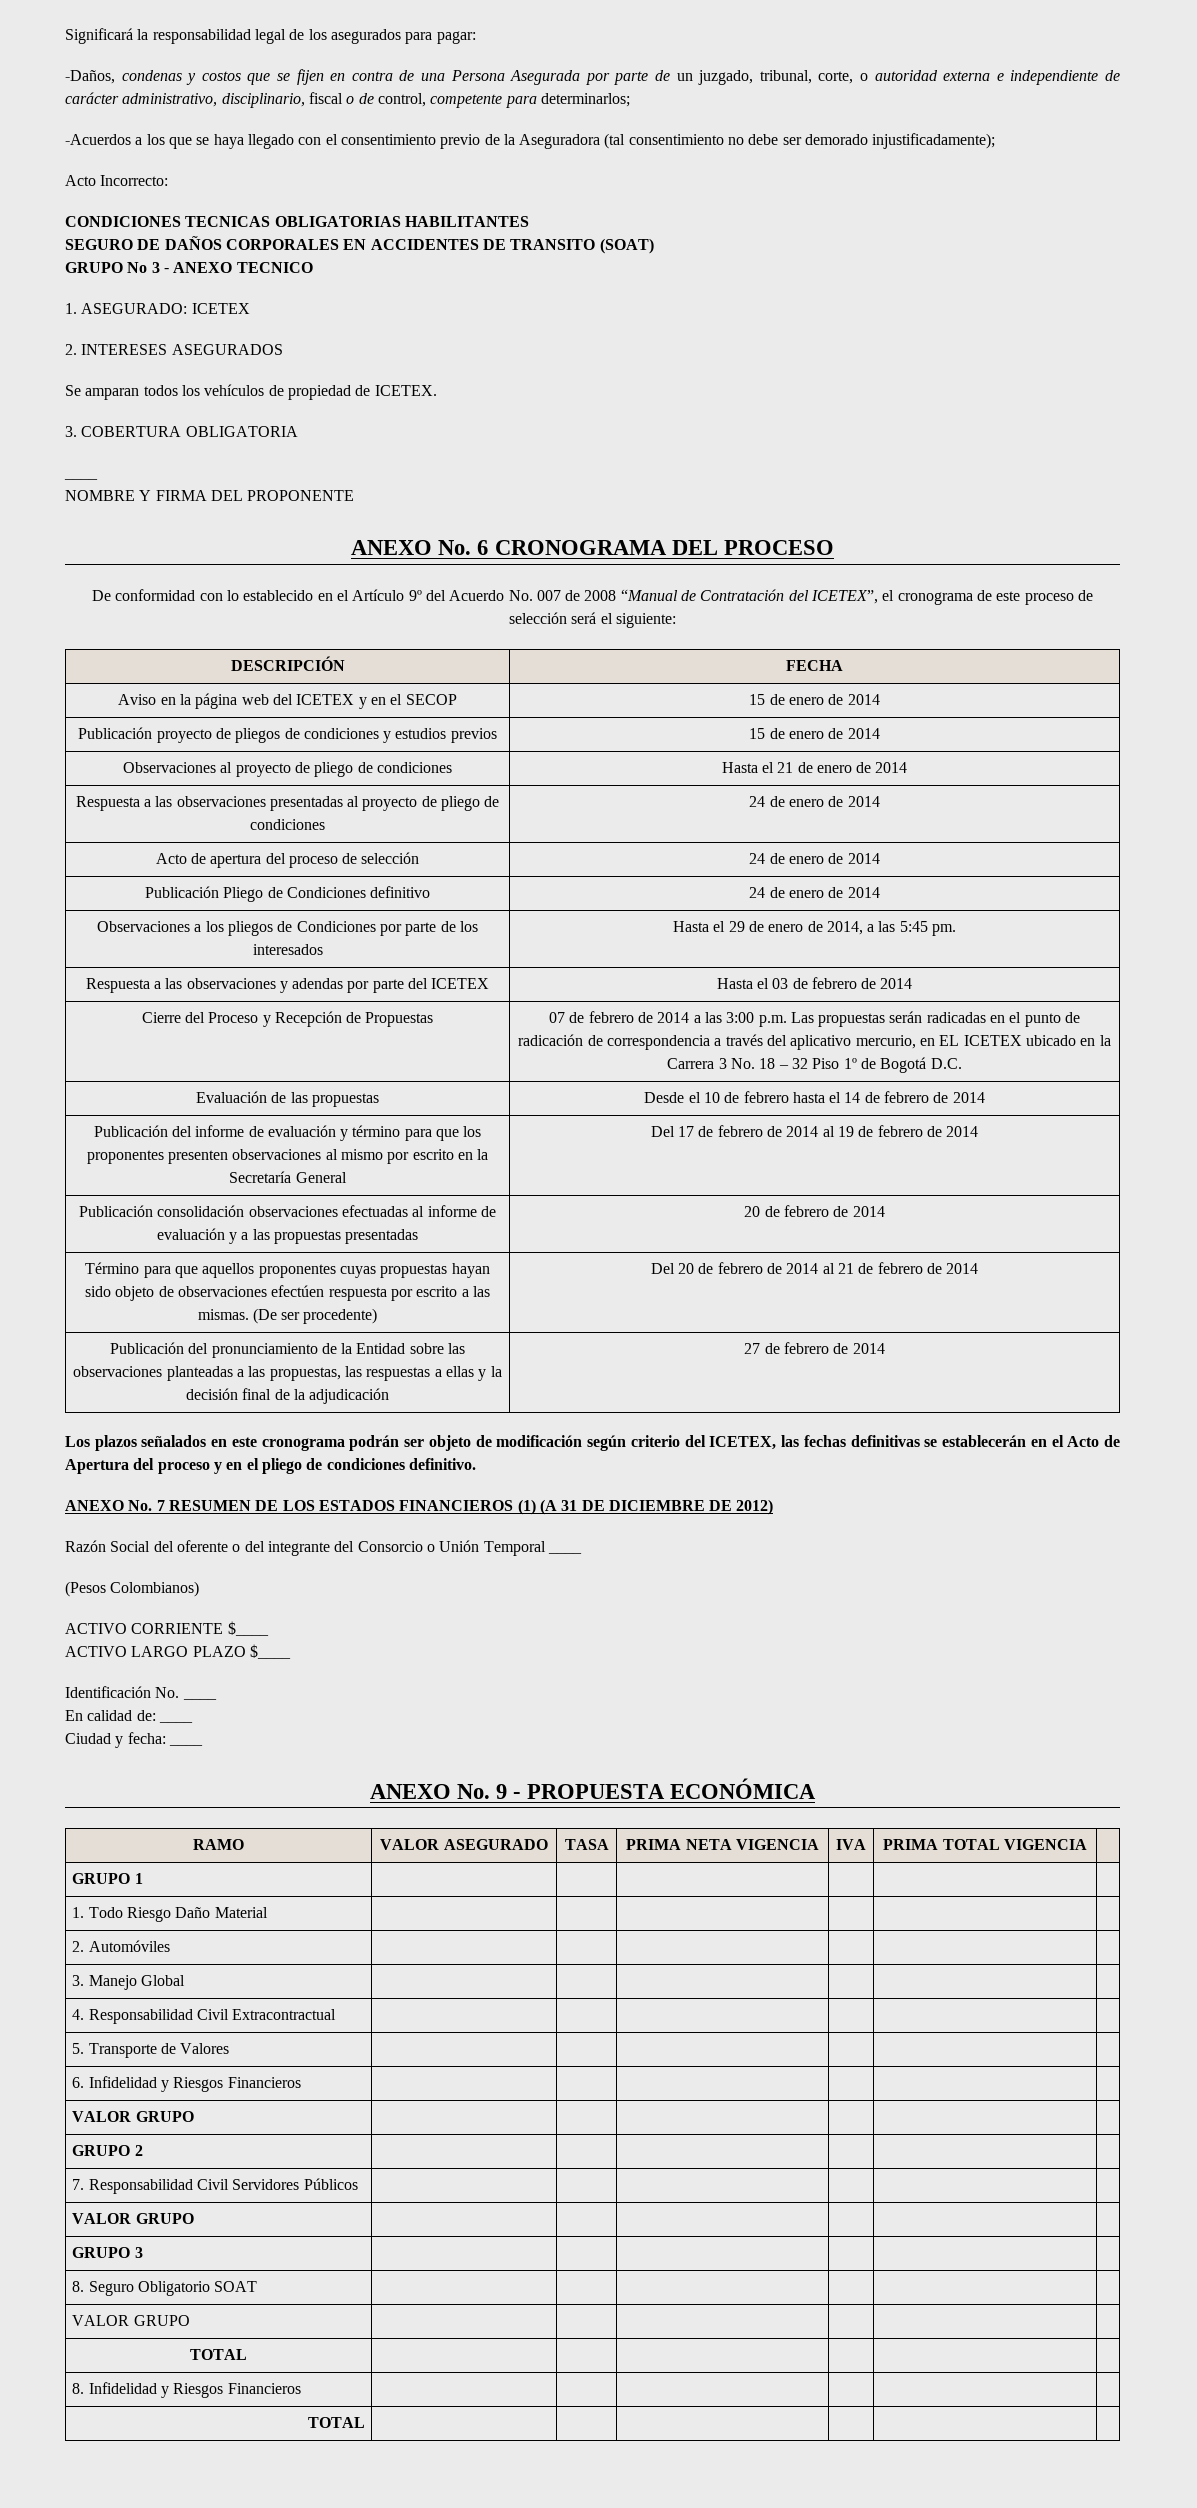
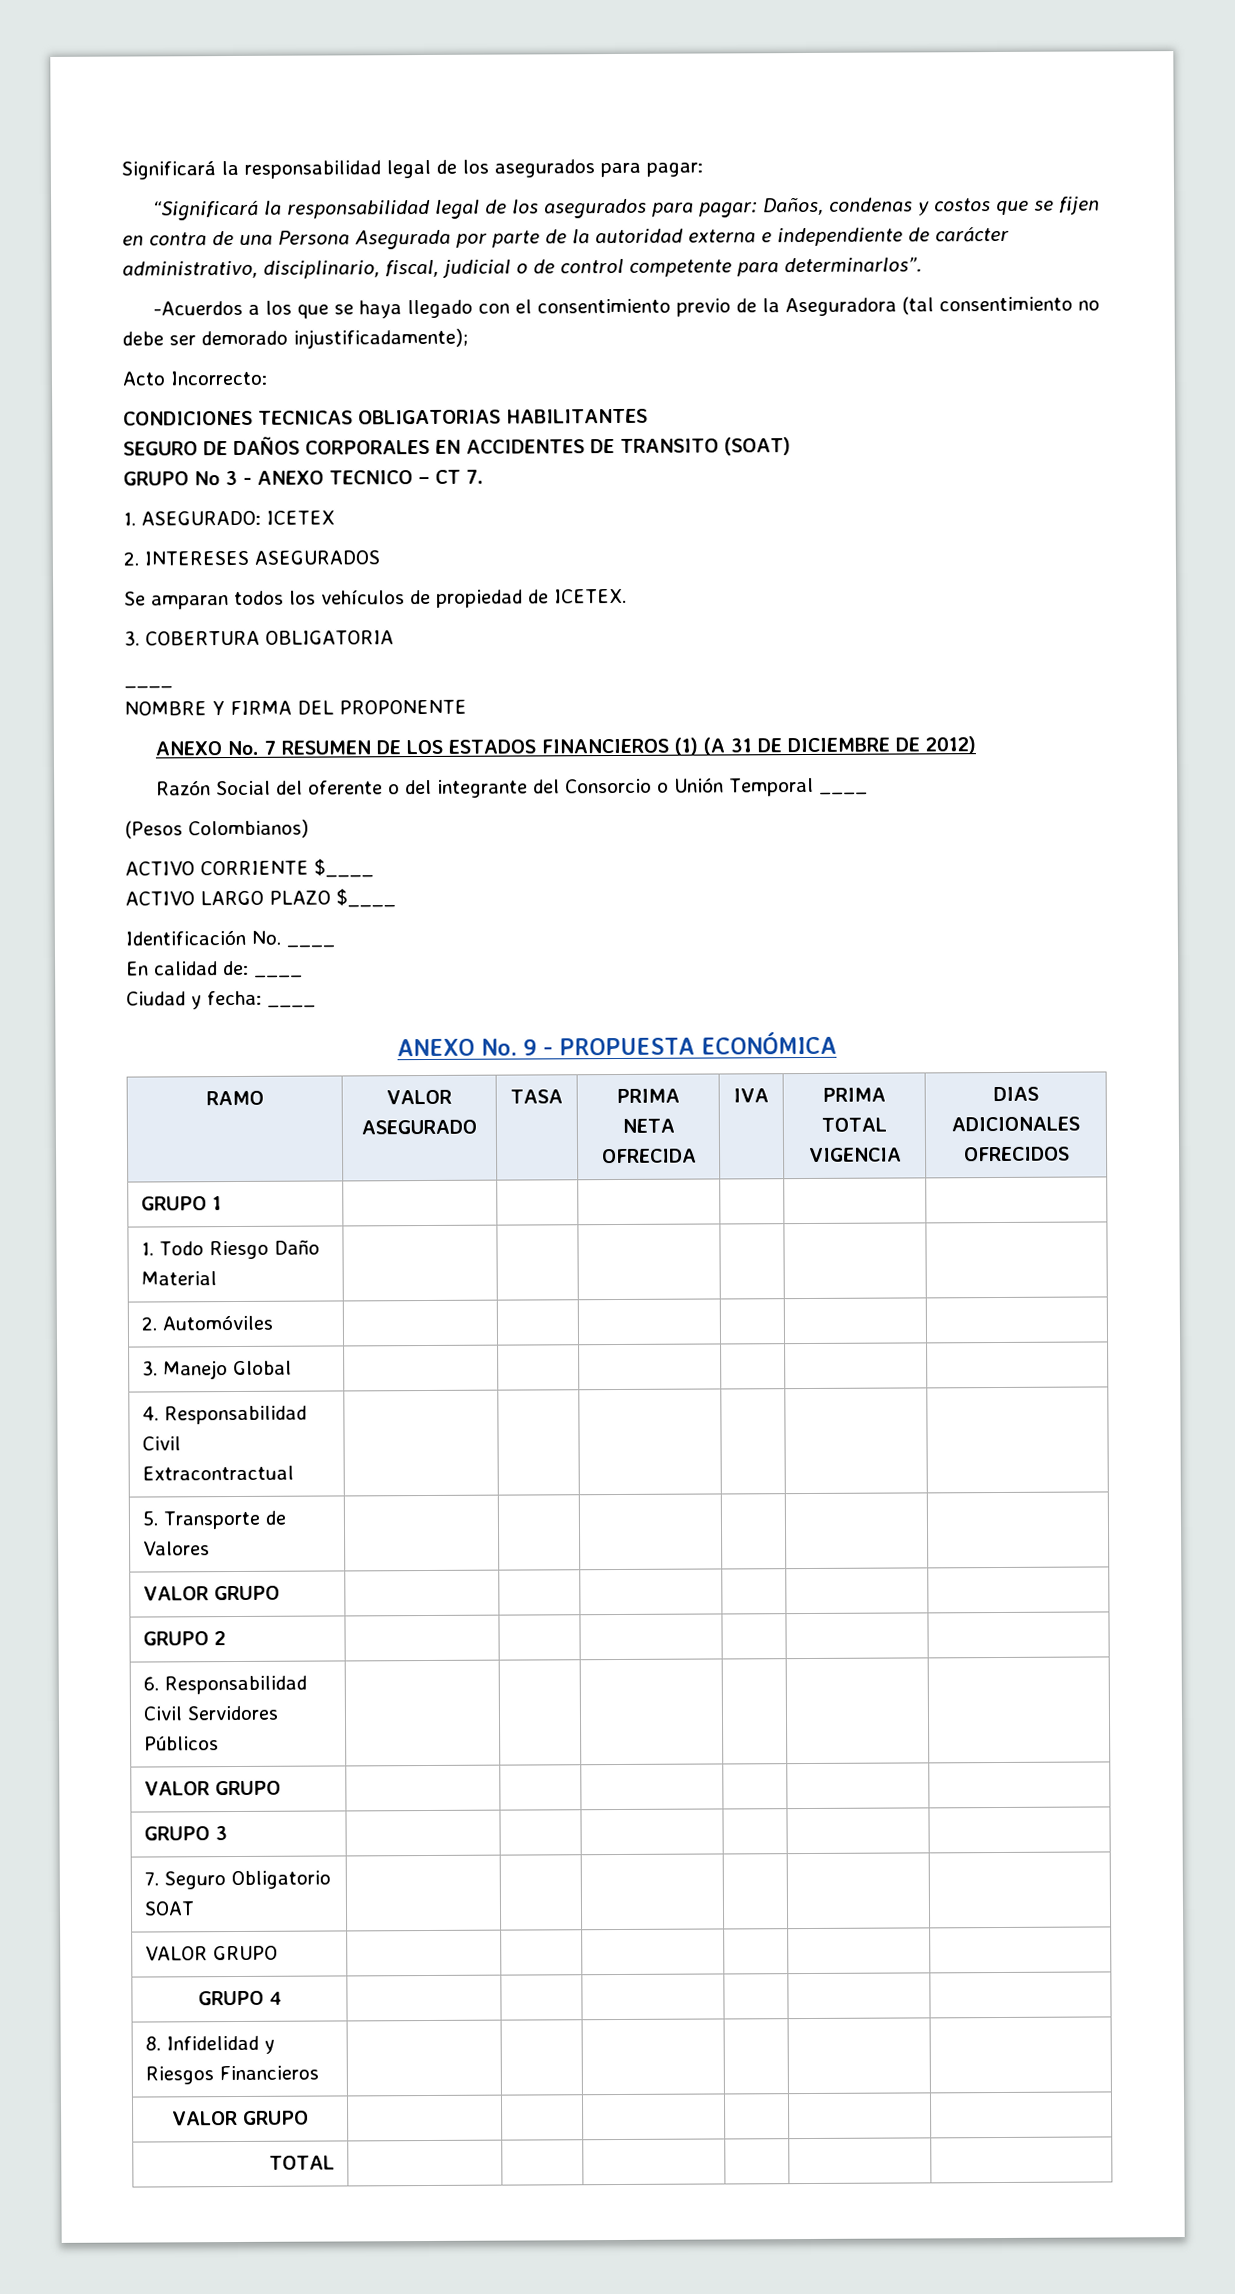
- -Daños, condenas y costos que se fijen en contra de una Persona Asegurada por parte de un juzgado, tribunal, corte, o autoridad externa e independiente de carácter administrativo, disciplinario, fiscal o de control, competente para determinarlos;
+ “Significará la responsabilidad legal de los asegurados para pagar: Daños, condenas y costos que se fijen en contra de una Persona Asegurada por parte de la autoridad externa e independiente de carácter administrativo, disciplinario, fiscal, judicial o de control competente para determinarlos”.
- GRUPO No 3 - ANEXO TECNICO
+ GRUPO No 3 - ANEXO TECNICO – CT 7.
- ANEXO No. 6 CRONOGRAMA DEL PROCESO
- De conformidad con lo establecido en el Artículo 9º del Acuerdo No. 007 de 2008 “Manual de Contratación del ICETEX”, el cronograma de este proceso de selección será el siguiente:
- DESCRIPCIÓN | FECHA
- Aviso en la página web del ICETEX y en el SECOP | 15 de enero de 2014
- Publicación proyecto de pliegos de condiciones y estudios previos | 15 de enero de 2014
- Observaciones al proyecto de pliego de condiciones | Hasta el 21 de enero de 2014
- Respuesta a las observaciones presentadas al proyecto de pliego de condiciones | 24 de enero de 2014
- Acto de apertura del proceso de selección | 24 de enero de 2014
- Publicación Pliego de Condiciones definitivo | 24 de enero de 2014
- Observaciones a los pliegos de Condiciones por parte de los interesados | Hasta el 29 de enero de 2014, a las 5:45 pm.
- Respuesta a las observaciones y adendas por parte del ICETEX | Hasta el 03 de febrero de 2014
- Cierre del Proceso y Recepción de Propuestas | 07 de febrero de 2014 a las 3:00 p.m. Las propuestas serán radicadas en el punto de radicación de correspondencia a través del aplicativo mercurio, en EL ICETEX ubicado en la Carrera 3 No. 18 – 32 Piso 1º de Bogotá D.C.
- Evaluación de las propuestas | Desde el 10 de febrero hasta el 14 de febrero de 2014
- Publicación del informe de evaluación y término para que los proponentes presenten observaciones al mismo por escrito en la Secretaría General | Del 17 de febrero de 2014 al 19 de febrero de 2014
- Publicación consolidación observaciones efectuadas al informe de evaluación y a las propuestas presentadas | 20 de febrero de 2014
- Término para que aquellos proponentes cuyas propuestas hayan sido objeto de observaciones efectúen respuesta por escrito a las mismas. (De ser procedente) | Del 20 de febrero de 2014 al 21 de febrero de 2014
- Publicación del pronunciamiento de la Entidad sobre las observaciones planteadas a las propuestas, las respuestas a ellas y la decisión final de la adjudicación | 27 de febrero de 2014
- Los plazos señalados en este cronograma podrán ser objeto de modificación según criterio del ICETEX, las fechas definitivas se establecerán en el Acto de Apertura del proceso y en el pliego de condiciones definitivo.
- RAMO | VALOR ASEGURADO | TASA | PRIMA NETA VIGENCIA | IVA | PRIMA TOTAL VIGENCIA |
+ RAMO | VALOR ASEGURADO | TASA | PRIMA NETA OFRECIDA | IVA | PRIMA TOTAL VIGENCIA | DIAS ADICIONALES OFRECIDOS
- 6. Infidelidad y Riesgos Financieros | | | | | |
- 7. Responsabilidad Civil Servidores Públicos | | | | | |
+ 6. Responsabilidad Civil Servidores Públicos | | | | | |
- 8. Seguro Obligatorio SOAT | | | | | |
+ 7. Seguro Obligatorio SOAT | | | | | |
  VALOR GRUPO | | | | | |
- TOTAL | | | | | |
+ GRUPO 4 | | | | | |
  8. Infidelidad y Riesgos Financieros | | | | | |
+ VALOR GRUPO | | | | | |

